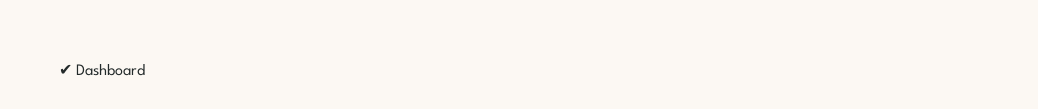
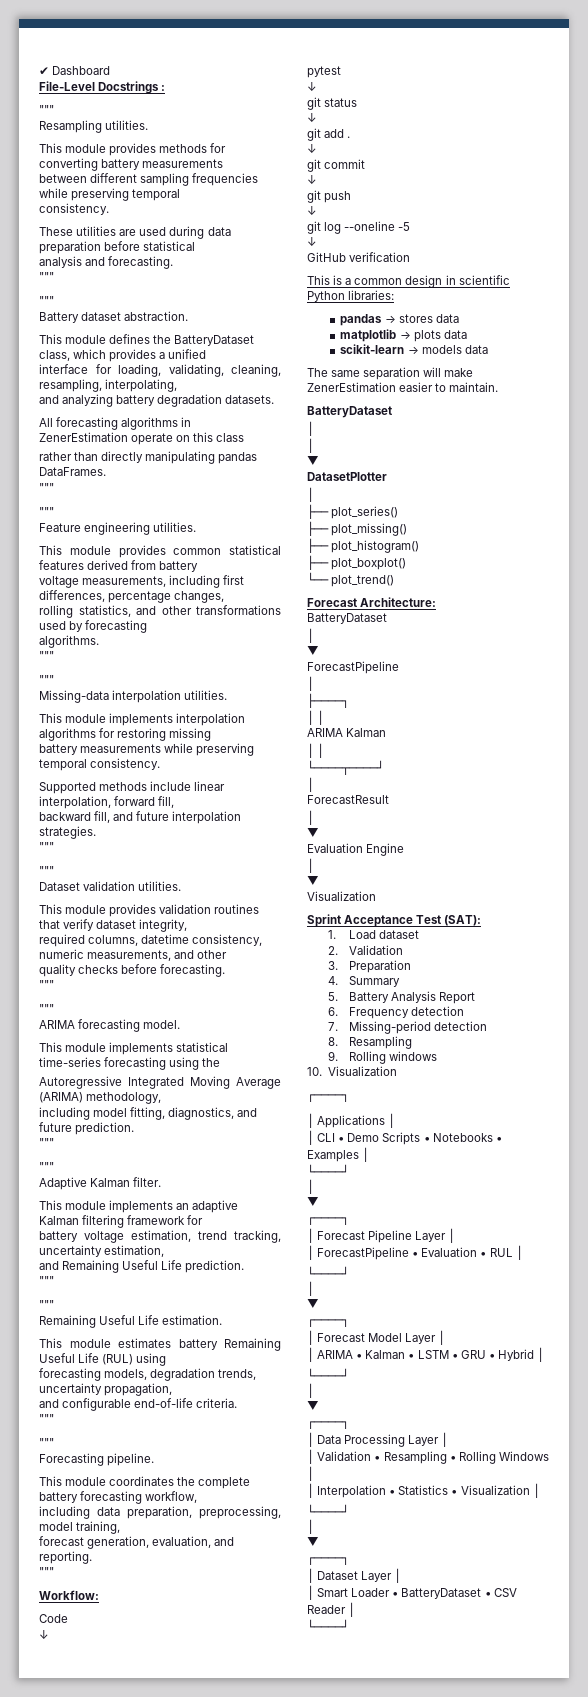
+ File-Level Docstrings :
+ """
+ Resampling utilities.
+ This module provides methods for converting battery measurements
+ between different sampling frequencies while preserving temporal
+ consistency.
+ These utilities are used during data preparation before statistical
+ analysis and forecasting.
+ """
+ """
+ Battery dataset abstraction.
+ This module defines the BatteryDataset class, which provides a unified
+ interface for loading, validating, cleaning, resampling, interpolating,
+ and analyzing battery degradation datasets.
+ All forecasting algorithms in ZenerEstimation operate on this class
+ rather than directly manipulating pandas DataFrames.
+ """
+ """
+ Feature engineering utilities.
+ This module provides common statistical features derived from battery
+ voltage measurements, including first differences, percentage changes,
+ rolling statistics, and other transformations used by forecasting
+ algorithms.
+ """
+ """
+ Missing-data interpolation utilities.
+ This module implements interpolation algorithms for restoring missing
+ battery measurements while preserving temporal consistency.
+ Supported methods include linear interpolation, forward fill,
+ backward fill, and future interpolation strategies.
+ """
+ """
+ Dataset validation utilities.
+ This module provides validation routines that verify dataset integrity,
+ required columns, datetime consistency, numeric measurements, and other
+ quality checks before forecasting.
+ """
+ """
+ ARIMA forecasting model.
+ This module implements statistical time-series forecasting using the
+ Autoregressive Integrated Moving Average (ARIMA) methodology,
+ including model fitting, diagnostics, and future prediction.
+ """
+ """
+ Adaptive Kalman filter.
+ This module implements an adaptive Kalman filtering framework for
+ battery voltage estimation, trend tracking, uncertainty estimation,
+ and Remaining Useful Life prediction.
+ """
+ """
+ Remaining Useful Life estimation.
+ This module estimates battery Remaining Useful Life (RUL) using
+ forecasting models, degradation trends, uncertainty propagation,
+ and configurable end-of-life criteria.
+ """
+ """
+ Forecasting pipeline.
+ This module coordinates the complete battery forecasting workflow,
+ including data preparation, preprocessing, model training,
+ forecast generation, evaluation, and reporting.
+ """
+ Workflow:
+ Code
+ ↓
+ pytest
+ ↓
+ git status
+ ↓
+ git add .
+ ↓
+ git commit
+ ↓
+ git push
+ ↓
+ git log --oneline -5
+ ↓
+ GitHub verification
+ This is a common design in scientific Python libraries:
+ pandas → stores data
+ matplotlib → plots data
+ scikit-learn → models data
+ The same separation will make ZenerEstimation easier to maintain.
+ BatteryDataset
+ │
+ │
+ ▼
+ DatasetPlotter
+ │
+ ├── plot_series()
+ ├── plot_missing()
+ ├── plot_histogram()
+ ├── plot_boxplot()
+ └── plot_trend()
+ Forecast Architecture:
+ BatteryDataset
+ │
+ ▼
+ ForecastPipeline
+ │
+ ├────┐
+ │ │
+ ARIMA Kalman
+ │ │
+ └────┬────┘
+ │
+ ForecastResult
+ │
+ ▼
+ Evaluation Engine
+ │
+ ▼
+ Visualization
+ Sprint Acceptance Test (SAT):
+ 1. Load dataset
+ 2. Validation
+ 3. Preparation
+ 4. Summary
+ 5. Battery Analysis Report
+ 6. Frequency detection
+ 7. Missing-period detection
+ 8. Resampling
+ 9. Rolling windows
+ 10. Visualization
+ ┌────┐
+ │ Applications │
+ │ CLI • Demo Scripts • Notebooks • Examples │
+ └────┘
+ │
+ ▼
+ ┌────┐
+ │ Forecast Pipeline Layer │
+ │ ForecastPipeline • Evaluation • RUL │
+ └────┘
+ │
+ ▼
+ ┌────┐
+ │ Forecast Model Layer │
+ │ ARIMA • Kalman • LSTM • GRU • Hybrid │
+ └────┘
+ │
+ ▼
+ ┌────┐
+ │ Data Processing Layer │
+ │ Validation • Resampling • Rolling Windows │
+ │ Interpolation • Statistics • Visualization │
+ └────┘
+ │
+ ▼
+ ┌────┐
+ │ Dataset Layer │
+ │ Smart Loader • BatteryDataset • CSV Reader │
+ └────┘

